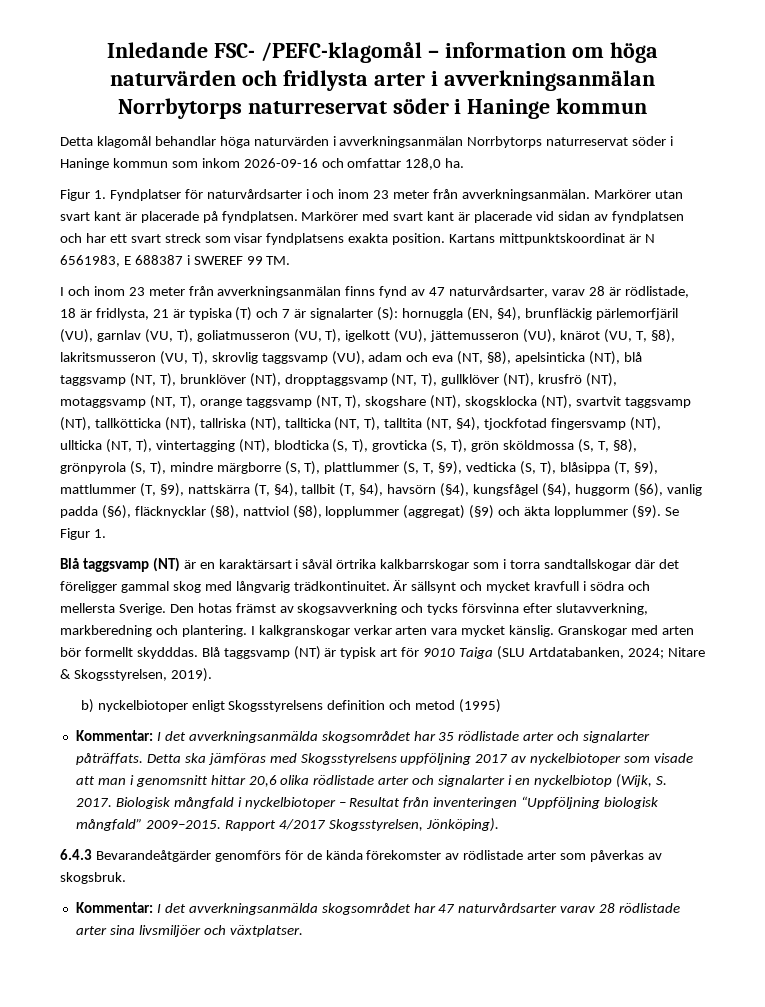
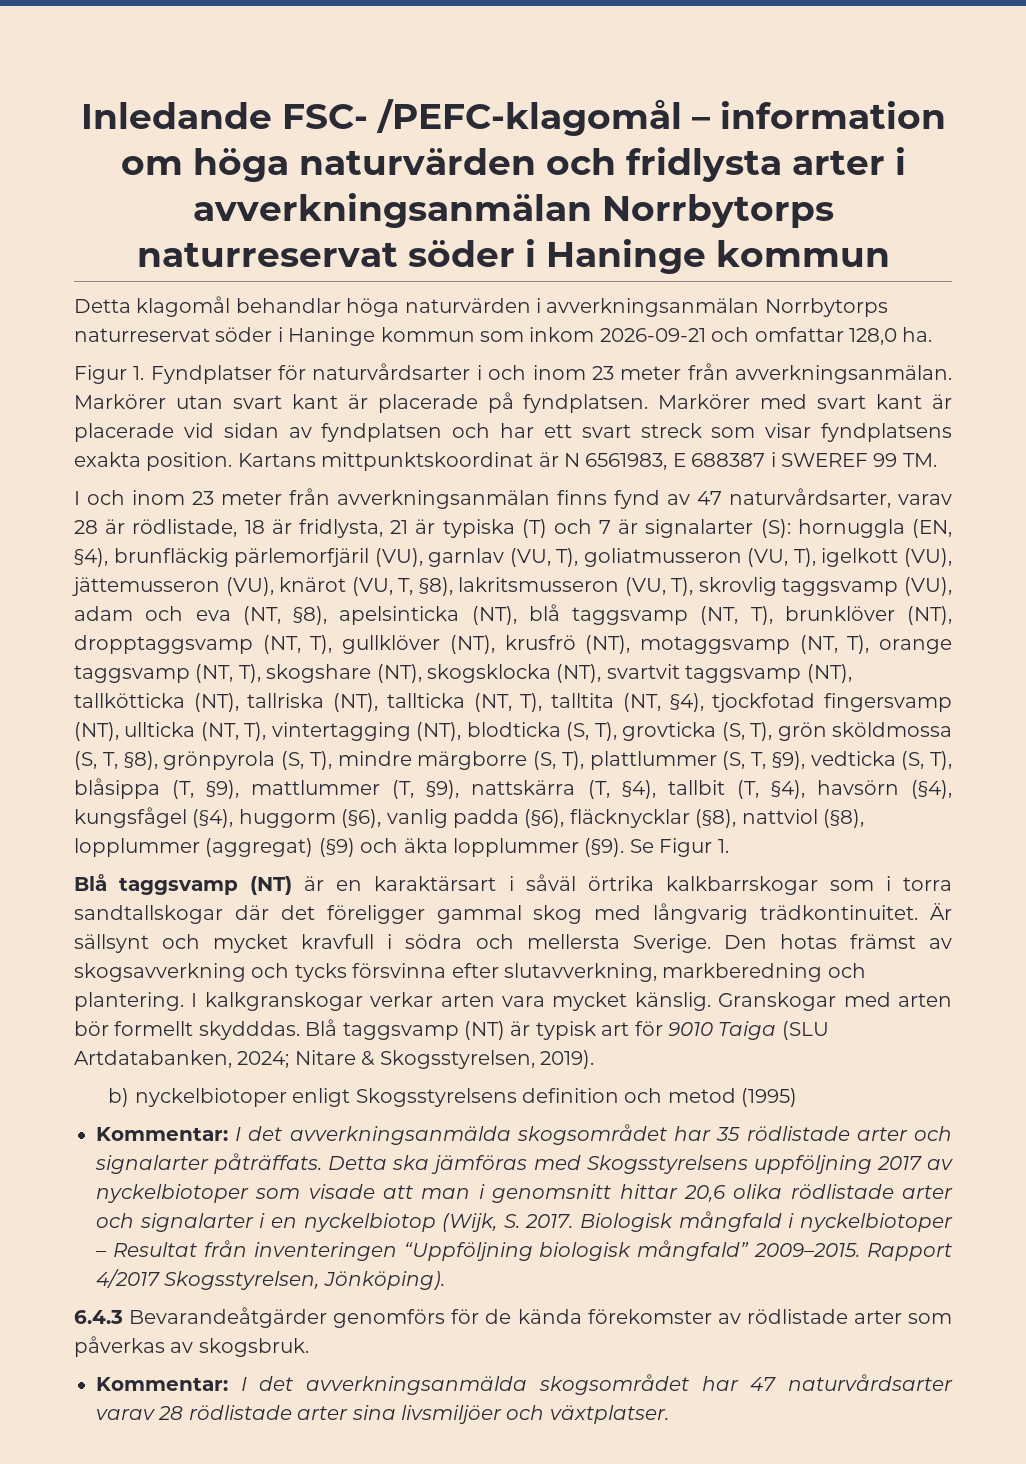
- Detta klagomål behandlar höga naturvärden i avverkningsanmälan Norrbytorps naturreservat söder i Haninge kommun som inkom 2026-09-16 och omfattar 128,0 ha.
+ Detta klagomål behandlar höga naturvärden i avverkningsanmälan Norrbytorps naturreservat söder i Haninge kommun som inkom 2026-09-21 och omfattar 128,0 ha.

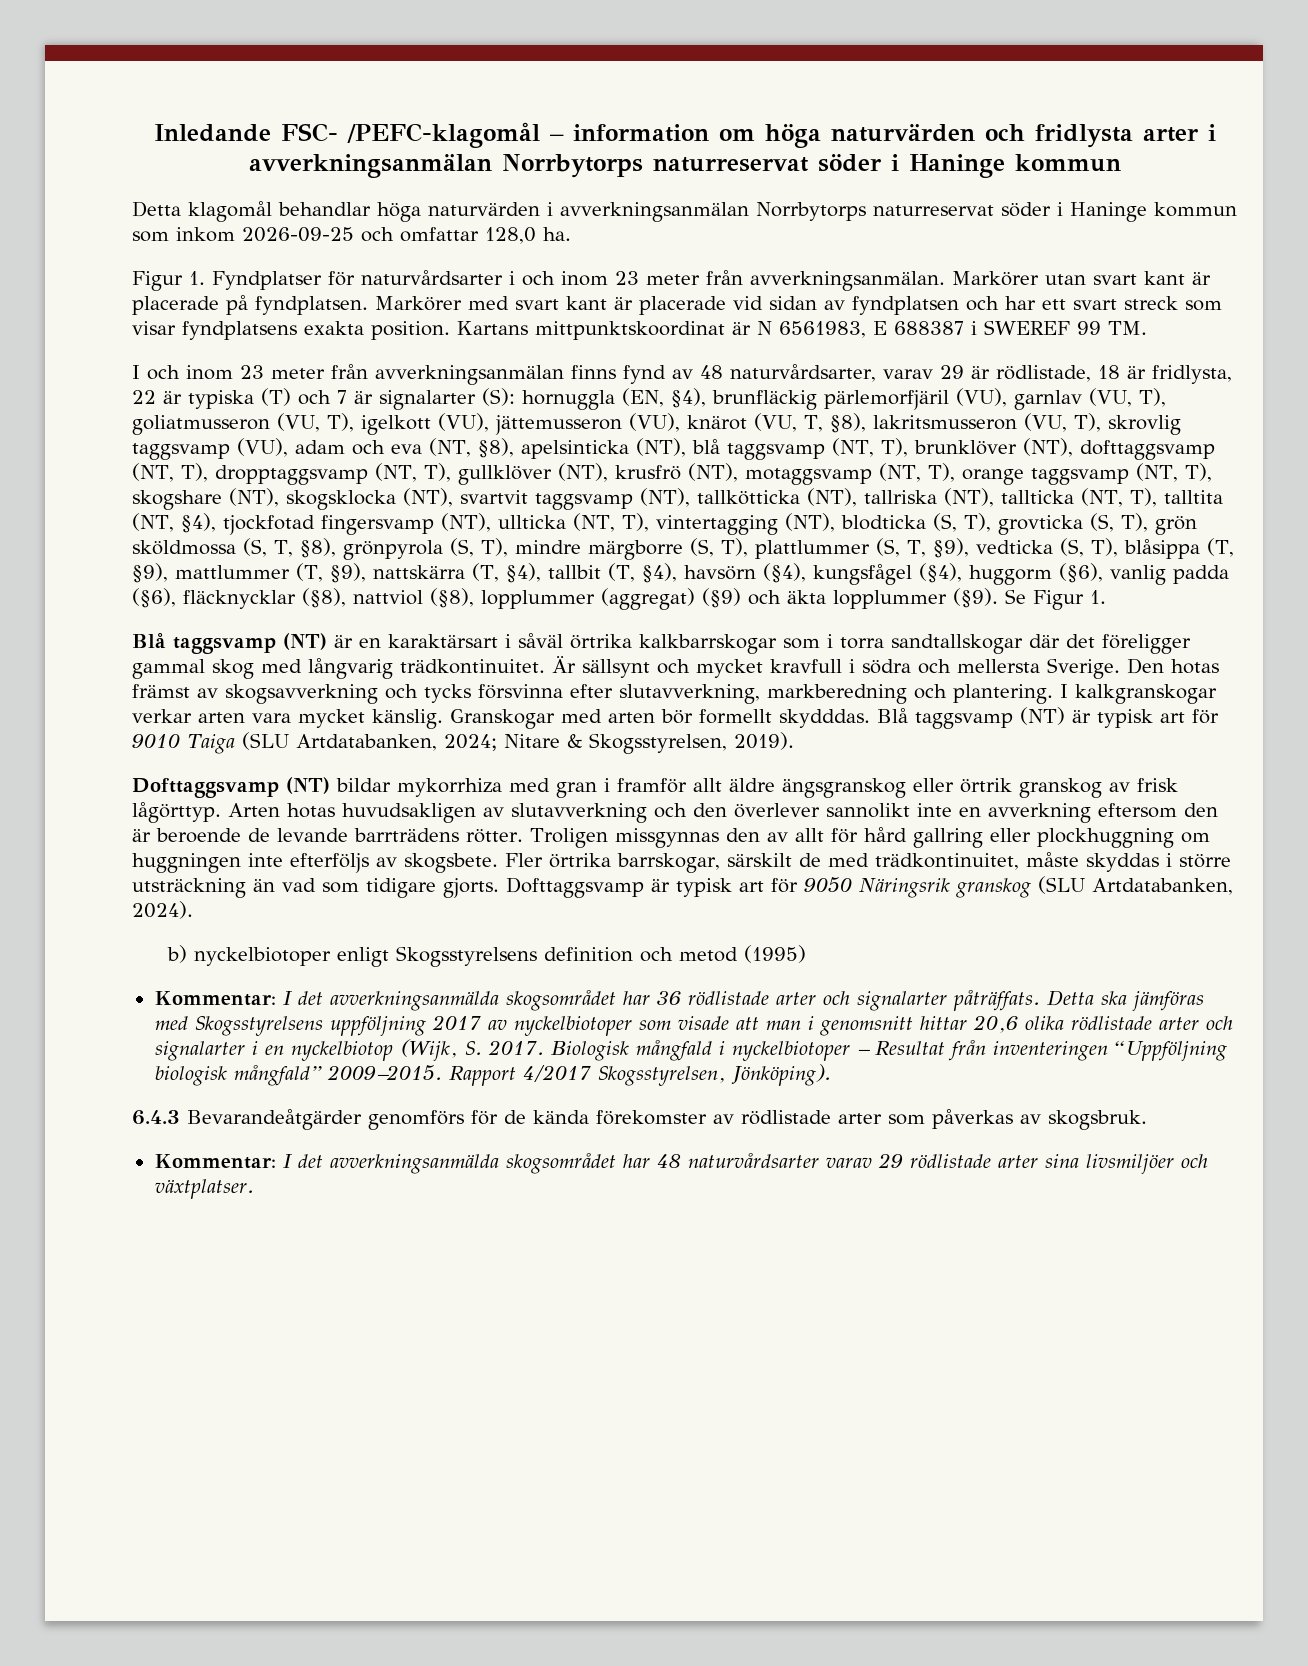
- Detta klagomål behandlar höga naturvärden i avverkningsanmälan Norrbytorps naturreservat söder i Haninge kommun som inkom 2026-09-21 och omfattar 128,0 ha.
+ Detta klagomål behandlar höga naturvärden i avverkningsanmälan Norrbytorps naturreservat söder i Haninge kommun som inkom 2026-09-25 och omfattar 128,0 ha.
- I och inom 23 meter från avverkningsanmälan finns fynd av 47 naturvårdsarter, varav 28 är rödlistade, 18 är fridlysta, 21 är typiska (T) och 7 är signalarter (S):
+ I och inom 23 meter från avverkningsanmälan finns fynd av 48 naturvårdsarter, varav 29 är rödlistade, 18 är fridlysta, 22 är typiska (T) och 7 är signalarter (S):
- hornuggla (EN, §4), brunfläckig pärlemorfjäril (VU), garnlav (VU, T), goliatmusseron (VU, T), igelkott (VU), jättemusseron (VU), knärot (VU, T, §8), lakritsmusseron (VU, T), skrovlig taggsvamp (VU), adam och eva (NT, §8), apelsinticka (NT), blå taggsvamp (NT, T), brunklöver (NT), dropptaggsvamp (NT, T), gullklöver (NT), krusfrö (NT), motaggsvamp (NT, T), orange taggsvamp (NT, T), skogshare (NT), skogsklocka (NT), svartvit taggsvamp (NT), tallkötticka (NT), tallriska (NT), tallticka (NT, T), talltita (NT, §4), tjockfotad fingersvamp (NT), ullticka (NT, T), vintertagging (NT), blodticka (S, T), grovticka (S, T), grön sköldmossa (S, T, §8), grönpyrola (S, T), mindre märgborre (S, T), plattlummer (S, T, §9), vedticka (S, T), blåsippa (T, §9), mattlummer (T, §9), nattskärra (T, §4), tallbit (T, §4), havsörn (§4), kungsfågel (§4), huggorm (§6), vanlig padda (§6), fläcknycklar (§8), nattviol (§8), lopplummer (aggregat) (§9) och äkta lopplummer (§9).
+ hornuggla (EN, §4), brunfläckig pärlemorfjäril (VU), garnlav (VU, T), goliatmusseron (VU, T), igelkott (VU), jättemusseron (VU), knärot (VU, T, §8), lakritsmusseron (VU, T), skrovlig taggsvamp (VU), adam och eva (NT, §8), apelsinticka (NT), blå taggsvamp (NT, T), brunklöver (NT), dofttaggsvamp (NT, T), dropptaggsvamp (NT, T), gullklöver (NT), krusfrö (NT), motaggsvamp (NT, T), orange taggsvamp (NT, T), skogshare (NT), skogsklocka (NT), svartvit taggsvamp (NT), tallkötticka (NT), tallriska (NT), tallticka (NT, T), talltita (NT, §4), tjockfotad fingersvamp (NT), ullticka (NT, T), vintertagging (NT), blodticka (S, T), grovticka (S, T), grön sköldmossa (S, T, §8), grönpyrola (S, T), mindre märgborre (S, T), plattlummer (S, T, §9), vedticka (S, T), blåsippa (T, §9), mattlummer (T, §9), nattskärra (T, §4), tallbit (T, §4), havsörn (§4), kungsfågel (§4), huggorm (§6), vanlig padda (§6), fläcknycklar (§8), nattviol (§8), lopplummer (aggregat) (§9) och äkta lopplummer (§9).
+ Dofttaggsvamp (NT) bildar mykorrhiza med gran i framför allt äldre ängsgranskog eller örtrik granskog av frisk lågörttyp. Arten hotas huvudsakligen av slutavverkning och den överlever sannolikt inte en avverkning eftersom den är beroende de levande barrträdens rötter. Troligen missgynnas den av allt för hård gallring eller plockhuggning om huggningen inte efterföljs av skogsbete. Fler örtrika barrskogar, särskilt de med trädkontinuitet, måste skyddas i större utsträckning än vad som tidigare gjorts. Dofttaggsvamp är typisk art för 9050 Näringsrik granskog (SLU Artdatabanken, 2024).
- Kommentar: I det avverkningsanmälda skogsområdet har 35 rödlistade arter och signalarter påträffats.
+ Kommentar: I det avverkningsanmälda skogsområdet har 36 rödlistade arter och signalarter påträffats.
- Kommentar: I det avverkningsanmälda skogsområdet har 47 naturvårdsarter varav 28 rödlistade arter sina livsmiljöer och växtplatser.
+ Kommentar: I det avverkningsanmälda skogsområdet har 48 naturvårdsarter varav 29 rödlistade arter sina livsmiljöer och växtplatser.

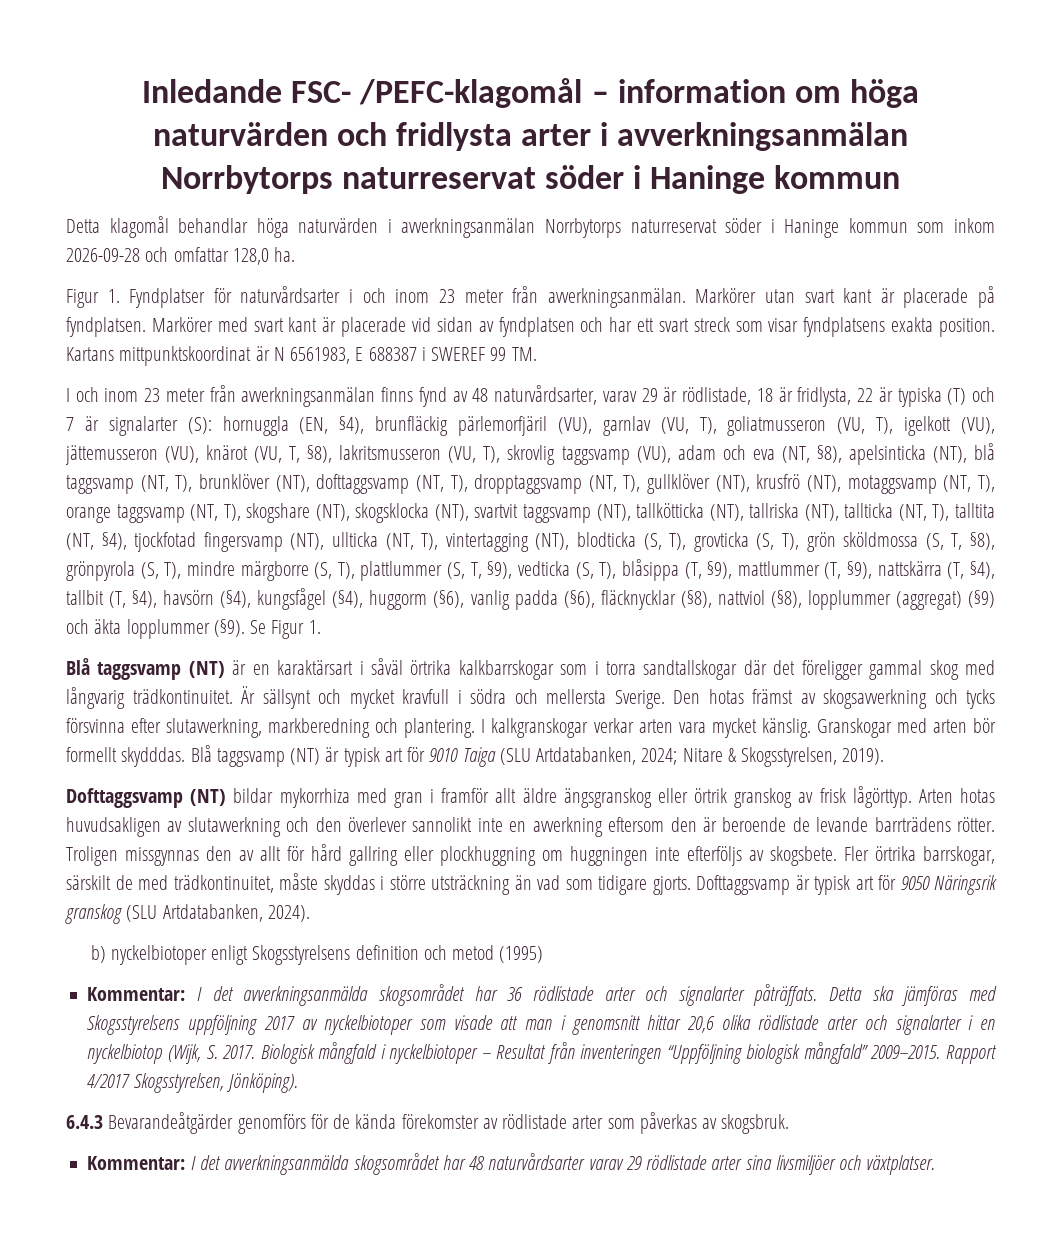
- Detta klagomål behandlar höga naturvärden i avverkningsanmälan Norrbytorps naturreservat söder i Haninge kommun som inkom 2026-09-25 och omfattar 128,0 ha.
+ Detta klagomål behandlar höga naturvärden i avverkningsanmälan Norrbytorps naturreservat söder i Haninge kommun som inkom 2026-09-28 och omfattar 128,0 ha.

